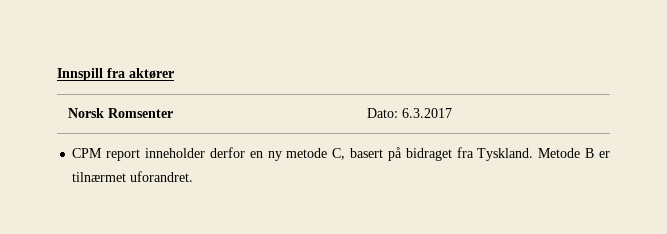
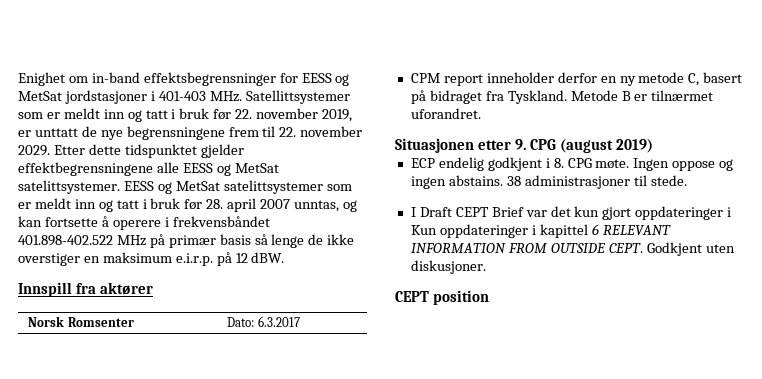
+ Enighet om in-band effektsbegrensninger for EESS og MetSat jordstasjoner i 401-403 MHz. Satellittsystemer som er meldt inn og tatt i bruk før 22. november 2019, er unttatt de nye begrensningene frem til 22. november 2029. Etter dette tidspunktet gjelder effektbegrensningene alle EESS og MetSat satelittsystemer. EESS og MetSat satelittsystemer som er meldt inn og tatt i bruk før 28. april 2007 unntas, og kan fortsette å operere i frekvensbåndet 401.898-402.522 MHz på primær basis så lenge de ikke overstiger en maksimum e.i.r.p. på 12 dBW.
+ Situasjonen etter 9. CPG (august 2019)
+ ECP endelig godkjent i 8. CPG møte. Ingen oppose og ingen abstains. 38 administrasjoner til stede.
+ I Draft CEPT Brief var det kun gjort oppdateringer i Kun oppdateringer i kapittel 6 RELEVANT INFORMATION FROM OUTSIDE CEPT. Godkjent uten diskusjoner.
+ CEPT position

